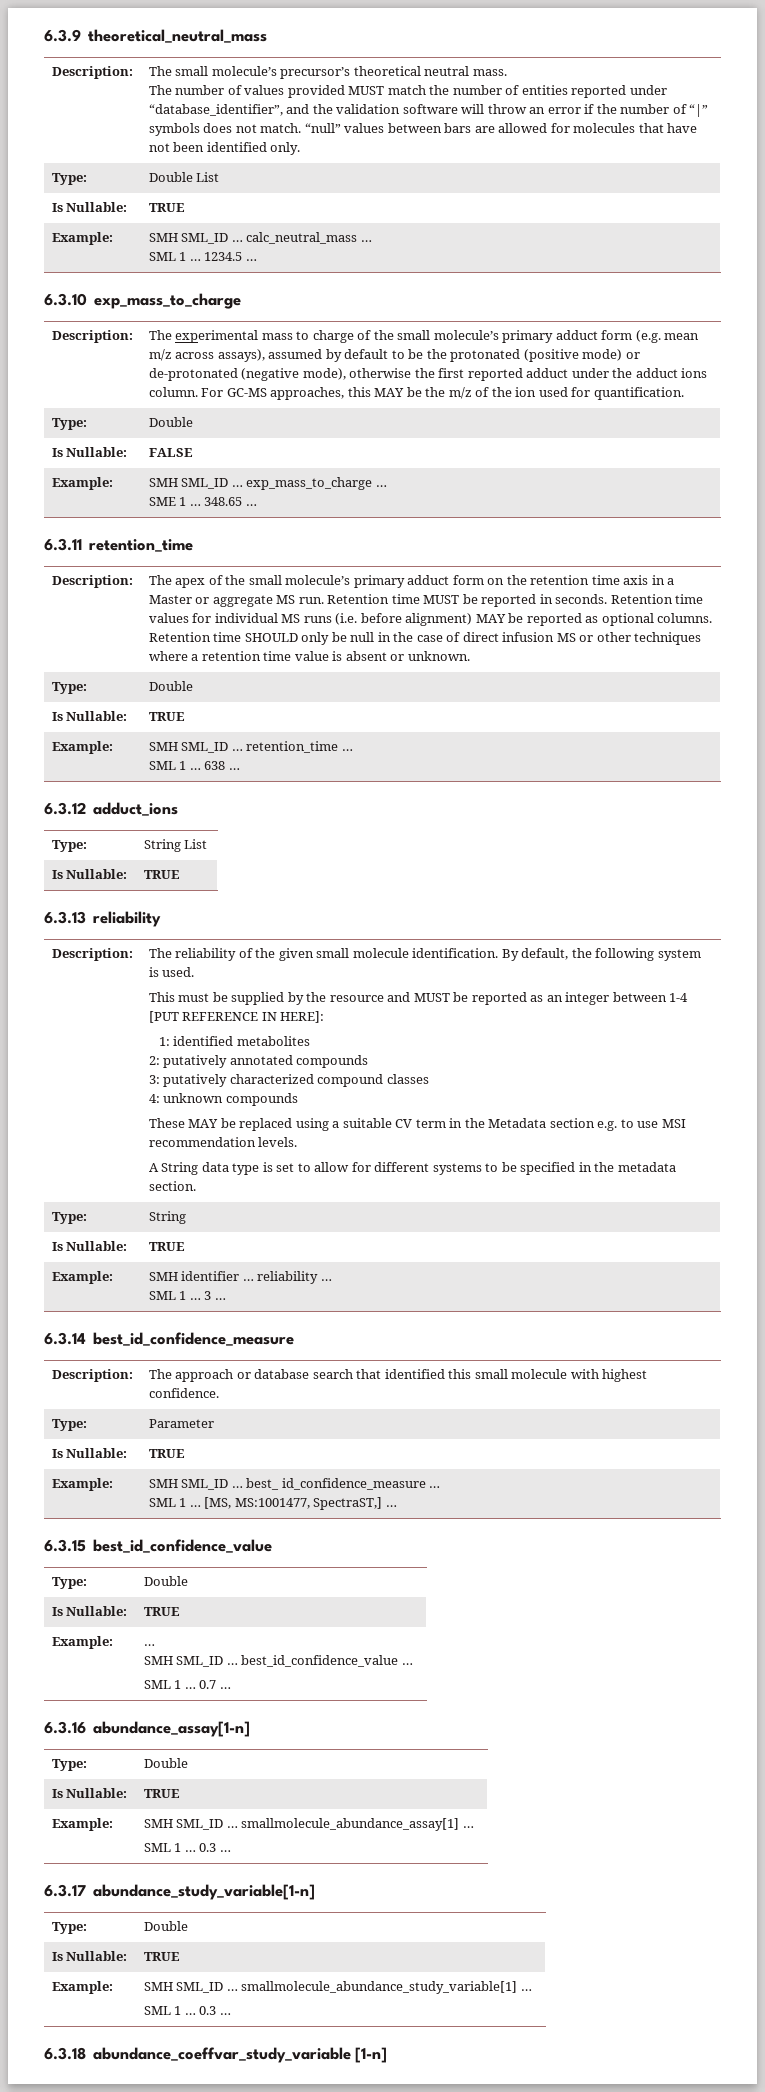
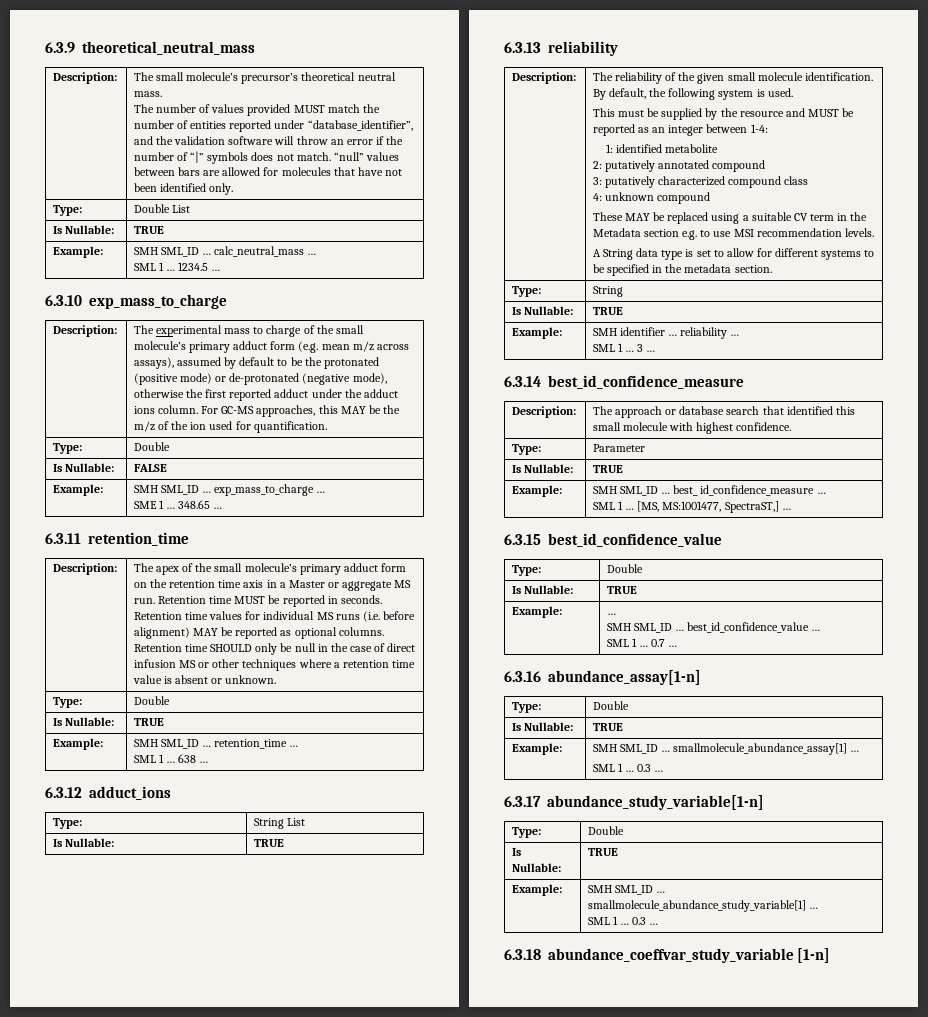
- This must be supplied by the resource and MUST be reported as an integer between 1-4 [PUT REFERENCE IN HERE]:
+ This must be supplied by the resource and MUST be reported as an integer between 1-4:
- 1: identified metabolites
+ 1: identified metabolite
- 2: putatively annotated compounds
+ 2: putatively annotated compound
- 3: putatively characterized compound classes
+ 3: putatively characterized compound class
- 4: unknown compounds
+ 4: unknown compound

